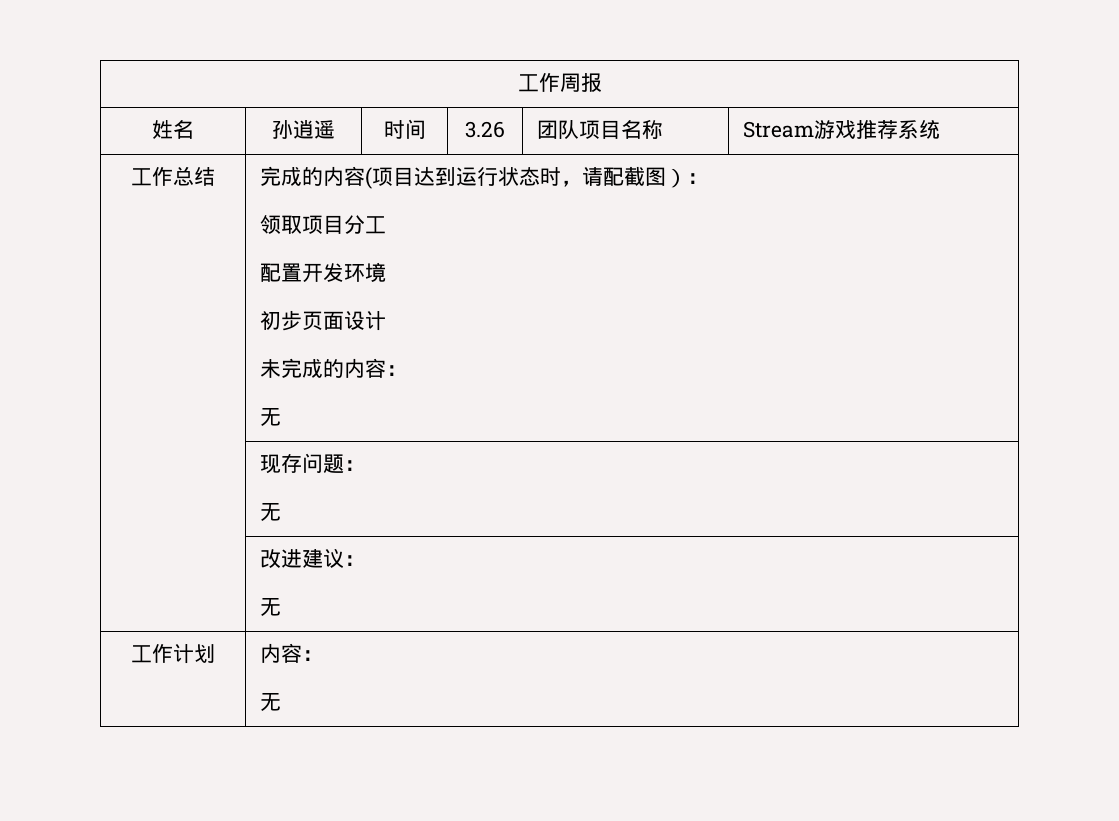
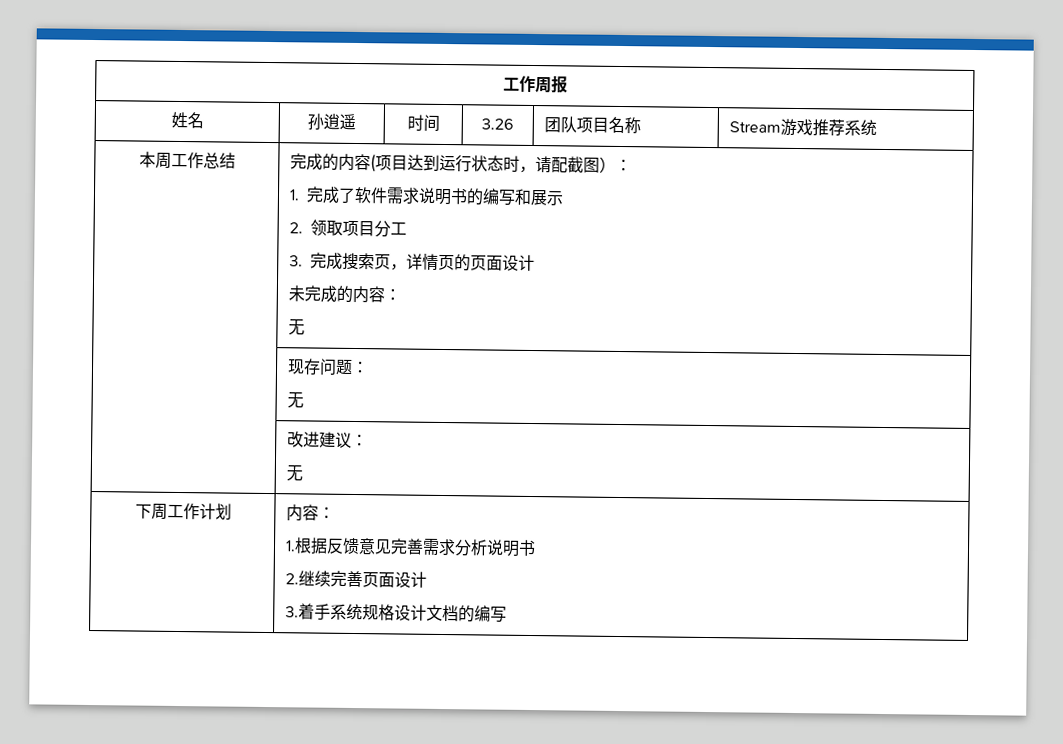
- 工作总结 | 完成的内容(项目达到运行状态时，请配截图）：
- 领取项目分工
- 配置开发环境
- 初步页面设计
+ 本周工作总结 | 完成的内容(项目达到运行状态时，请配截图）：
+ 1.完成了软件需求说明书的编写和展示
+ 2.领取项目分工
+ 3.完成搜索页，详情页的页面设计
- 工作计划 | 内容：
- 无
+ 下周工作计划 | 内容：
+ 1.根据反馈意见完善需求分析说明书
+ 2.继续完善页面设计
+ 3.着手系统规格设计文档的编写

